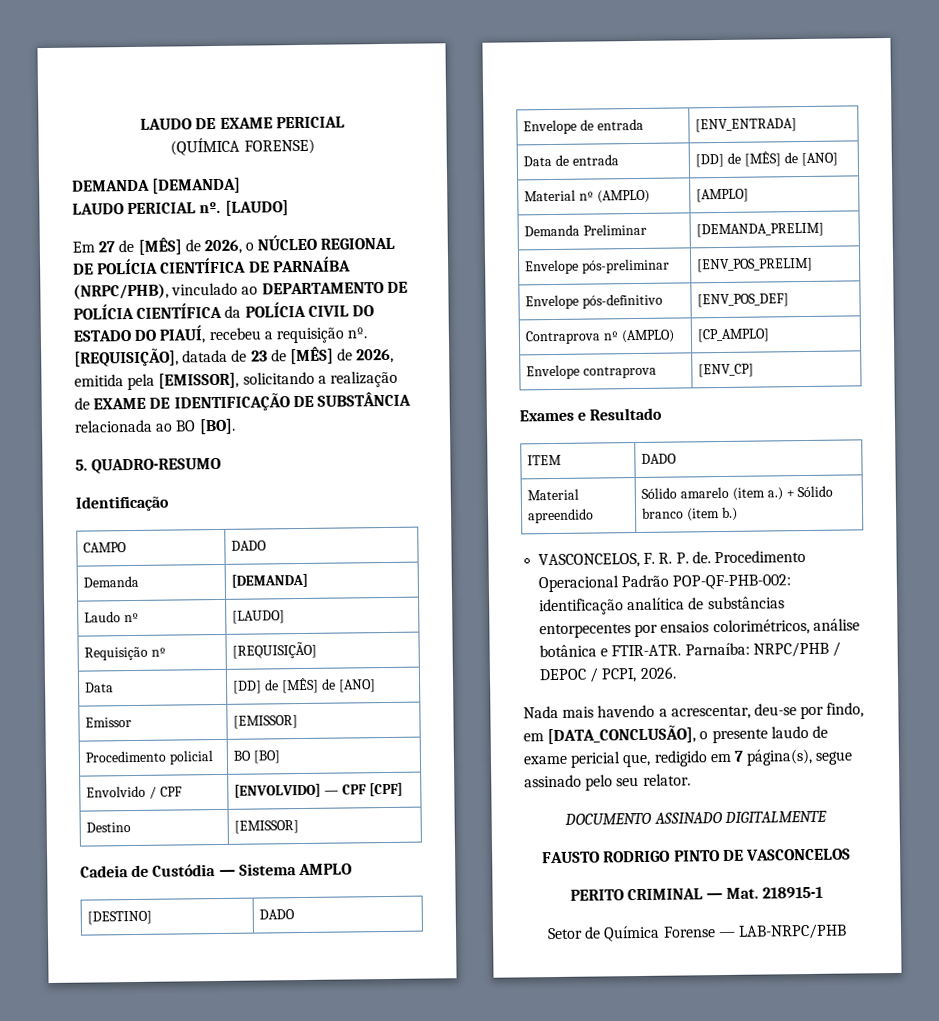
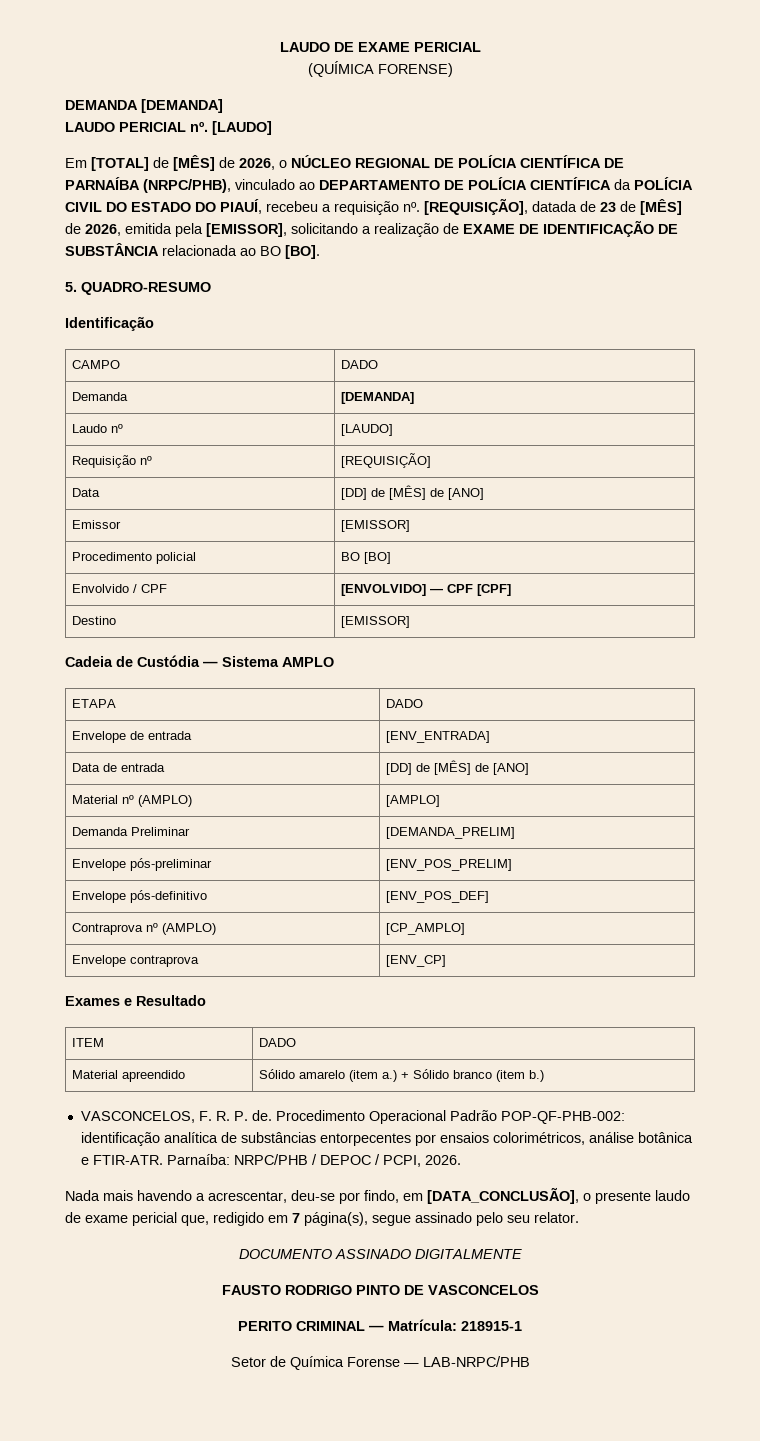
- Em 27 de [MÊS] de 2026, o NÚCLEO REGIONAL DE POLÍCIA CIENTÍFICA DE PARNAÍBA (NRPC/PHB), vinculado ao DEPARTAMENTO DE POLÍCIA CIENTÍFICA da POLÍCIA CIVIL DO ESTADO DO PIAUÍ, recebeu a requisição nº.
+ Em [TOTAL] de [MÊS] de 2026, o NÚCLEO REGIONAL DE POLÍCIA CIENTÍFICA DE PARNAÍBA (NRPC/PHB), vinculado ao DEPARTAMENTO DE POLÍCIA CIENTÍFICA da POLÍCIA CIVIL DO ESTADO DO PIAUÍ, recebeu a requisição nº.
- [DESTINO] | DADO
+ ETAPA | DADO
- PERITO CRIMINAL — Mat. 218915-1
+ PERITO CRIMINAL — Matrícula: 218915-1

